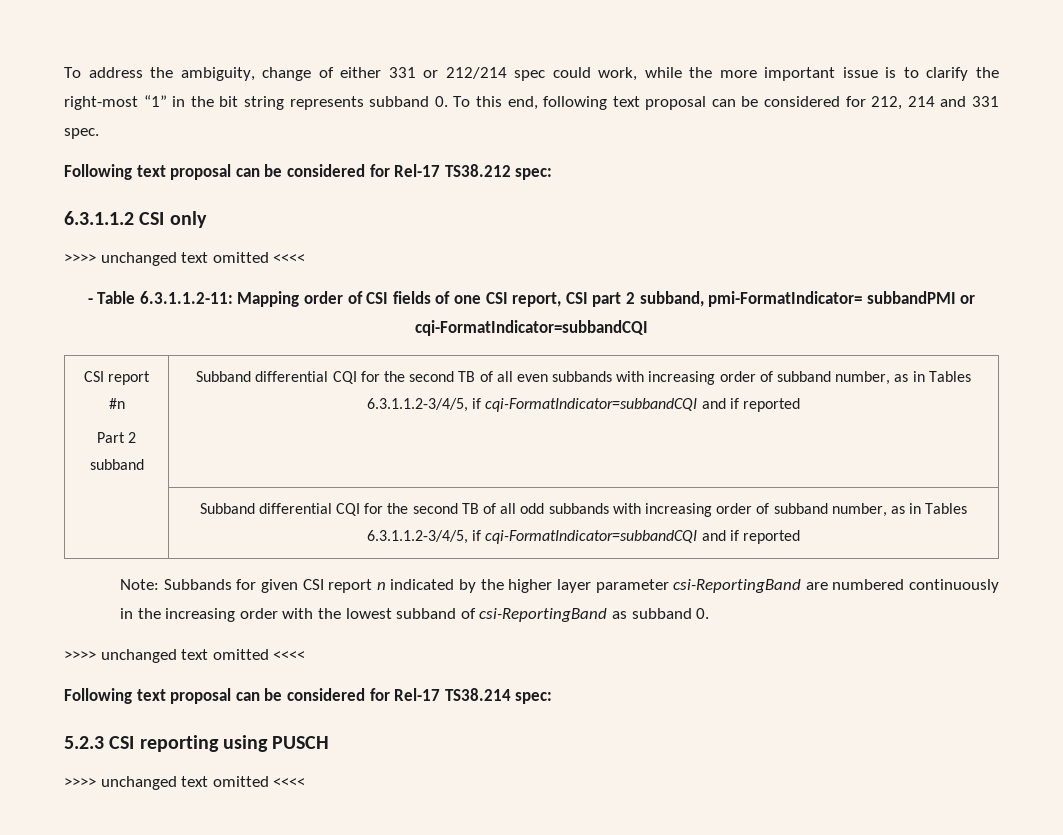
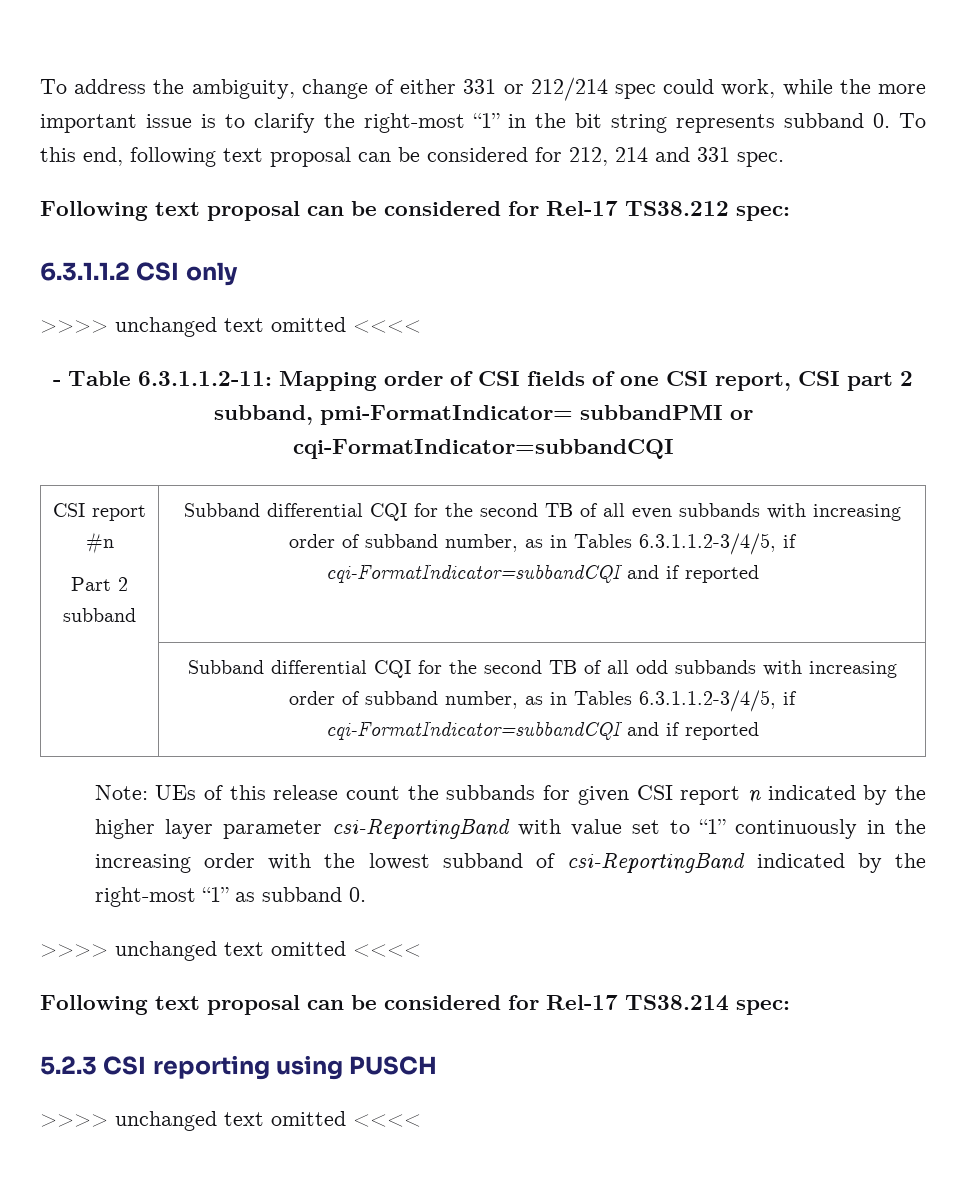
- Note: Subbands for given CSI report n indicated by the higher layer parameter csi-ReportingBand are numbered continuously in the increasing order with the lowest subband of csi-ReportingBand as subband 0.
+ Note: UEs of this release count the subbands for given CSI report n indicated by the higher layer parameter csi-ReportingBand with value set to “1” continuously in the increasing order with the lowest subband of csi-ReportingBand indicated by the right-most “1” as subband 0.

